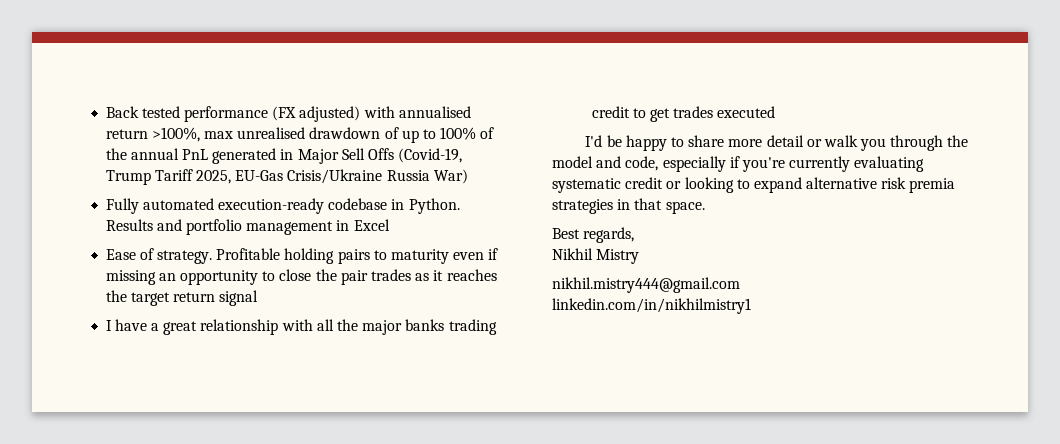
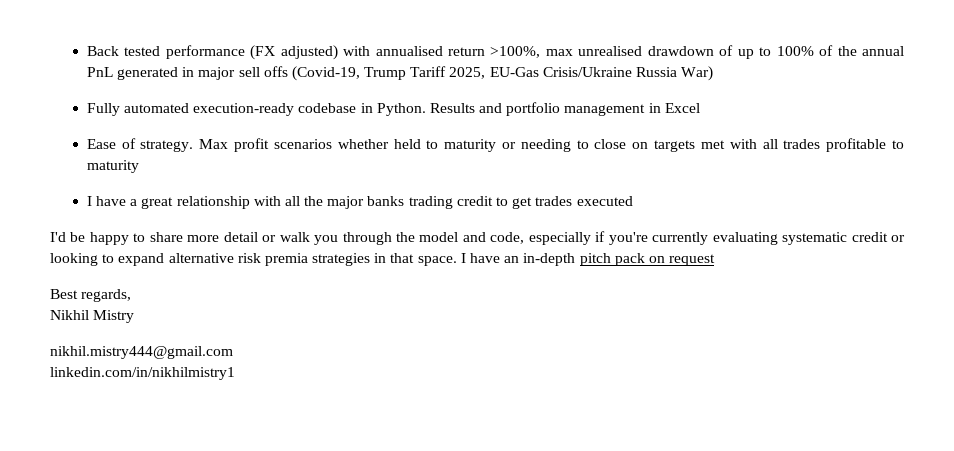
- Back tested performance (FX adjusted) with annualised return >100%, max unrealised drawdown of up to 100% of the annual PnL generated in Major Sell Offs (Covid-19, Trump Tariff 2025, EU-Gas Crisis/Ukraine Russia War)
+ Back tested performance (FX adjusted) with annualised return >100%, max unrealised drawdown of up to 100% of the annual PnL generated in major sell offs (Covid-19, Trump Tariff 2025, EU-Gas Crisis/Ukraine Russia War)
- Profitable holding pairs to maturity even if missing an opportunity to close the pair trades as it reaches the target return signal
+ Max profit scenarios whether held to maturity or needing to close on targets met with all trades profitable to maturity
+ I have an in-depth pitch pack on request

